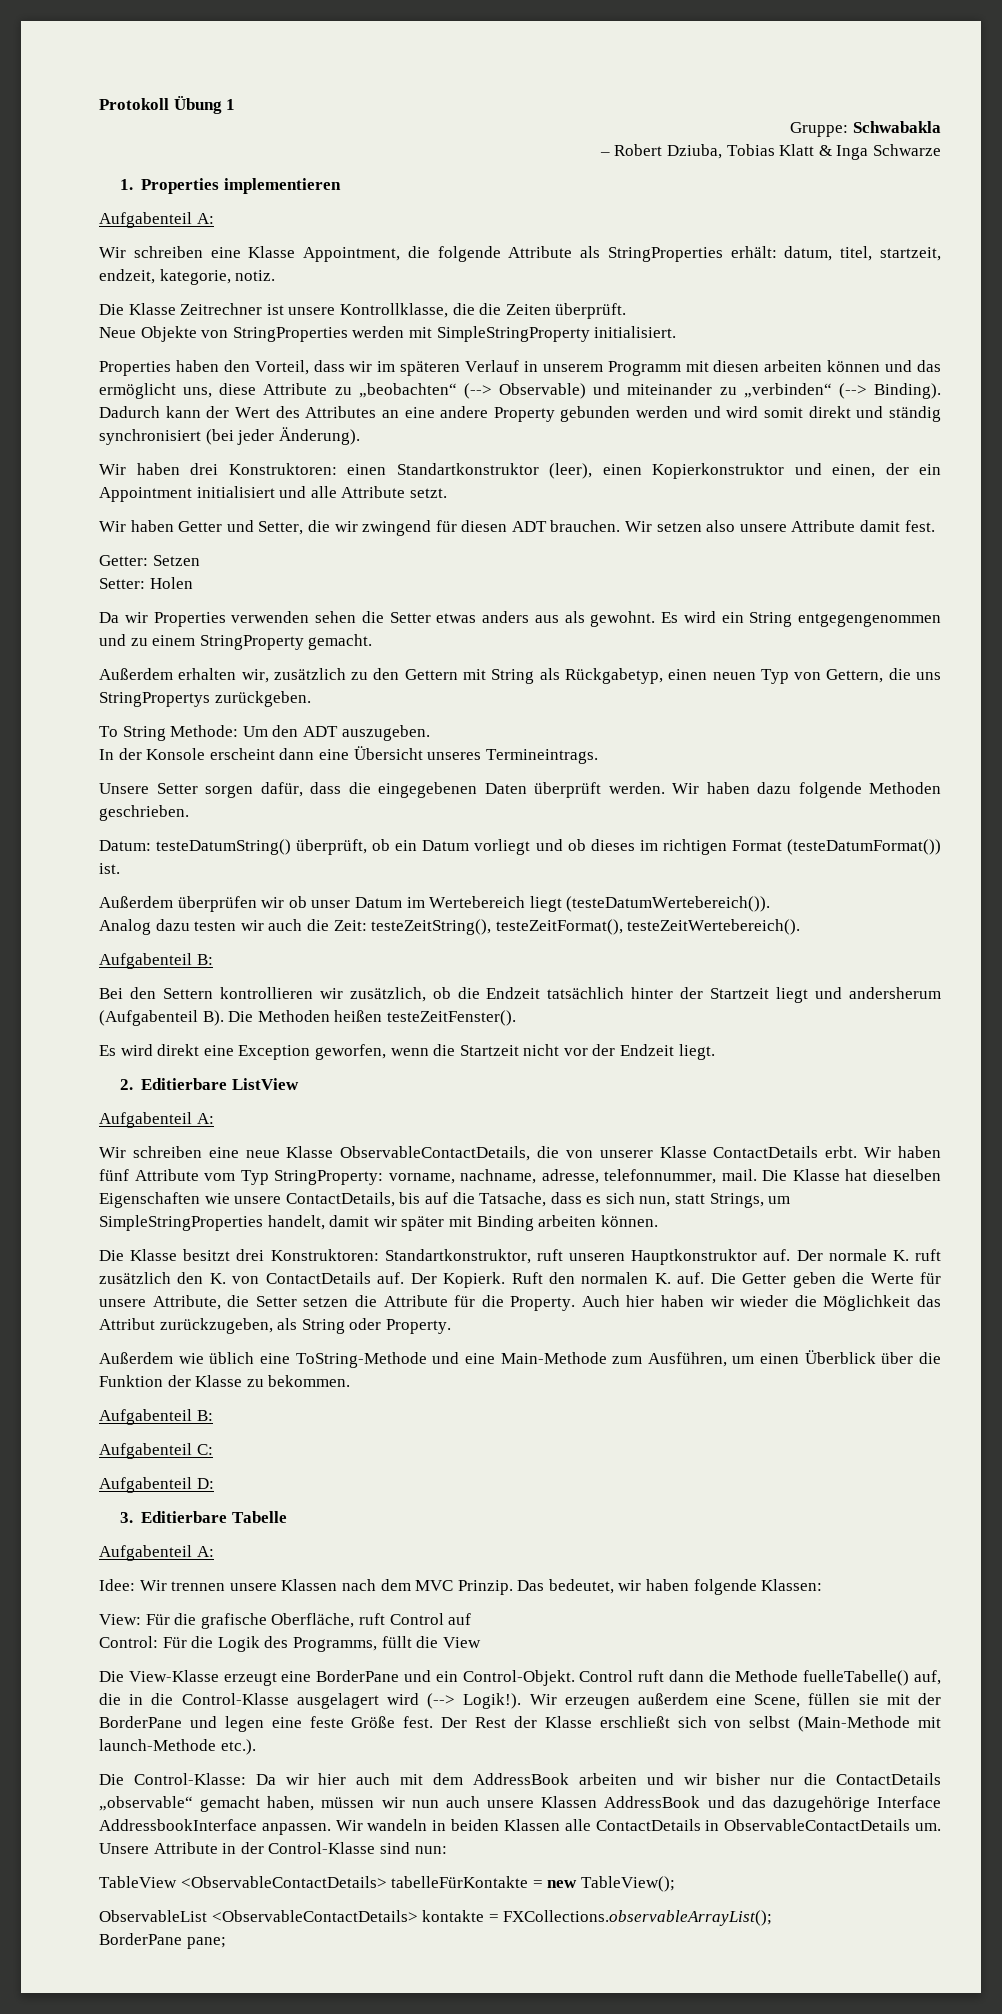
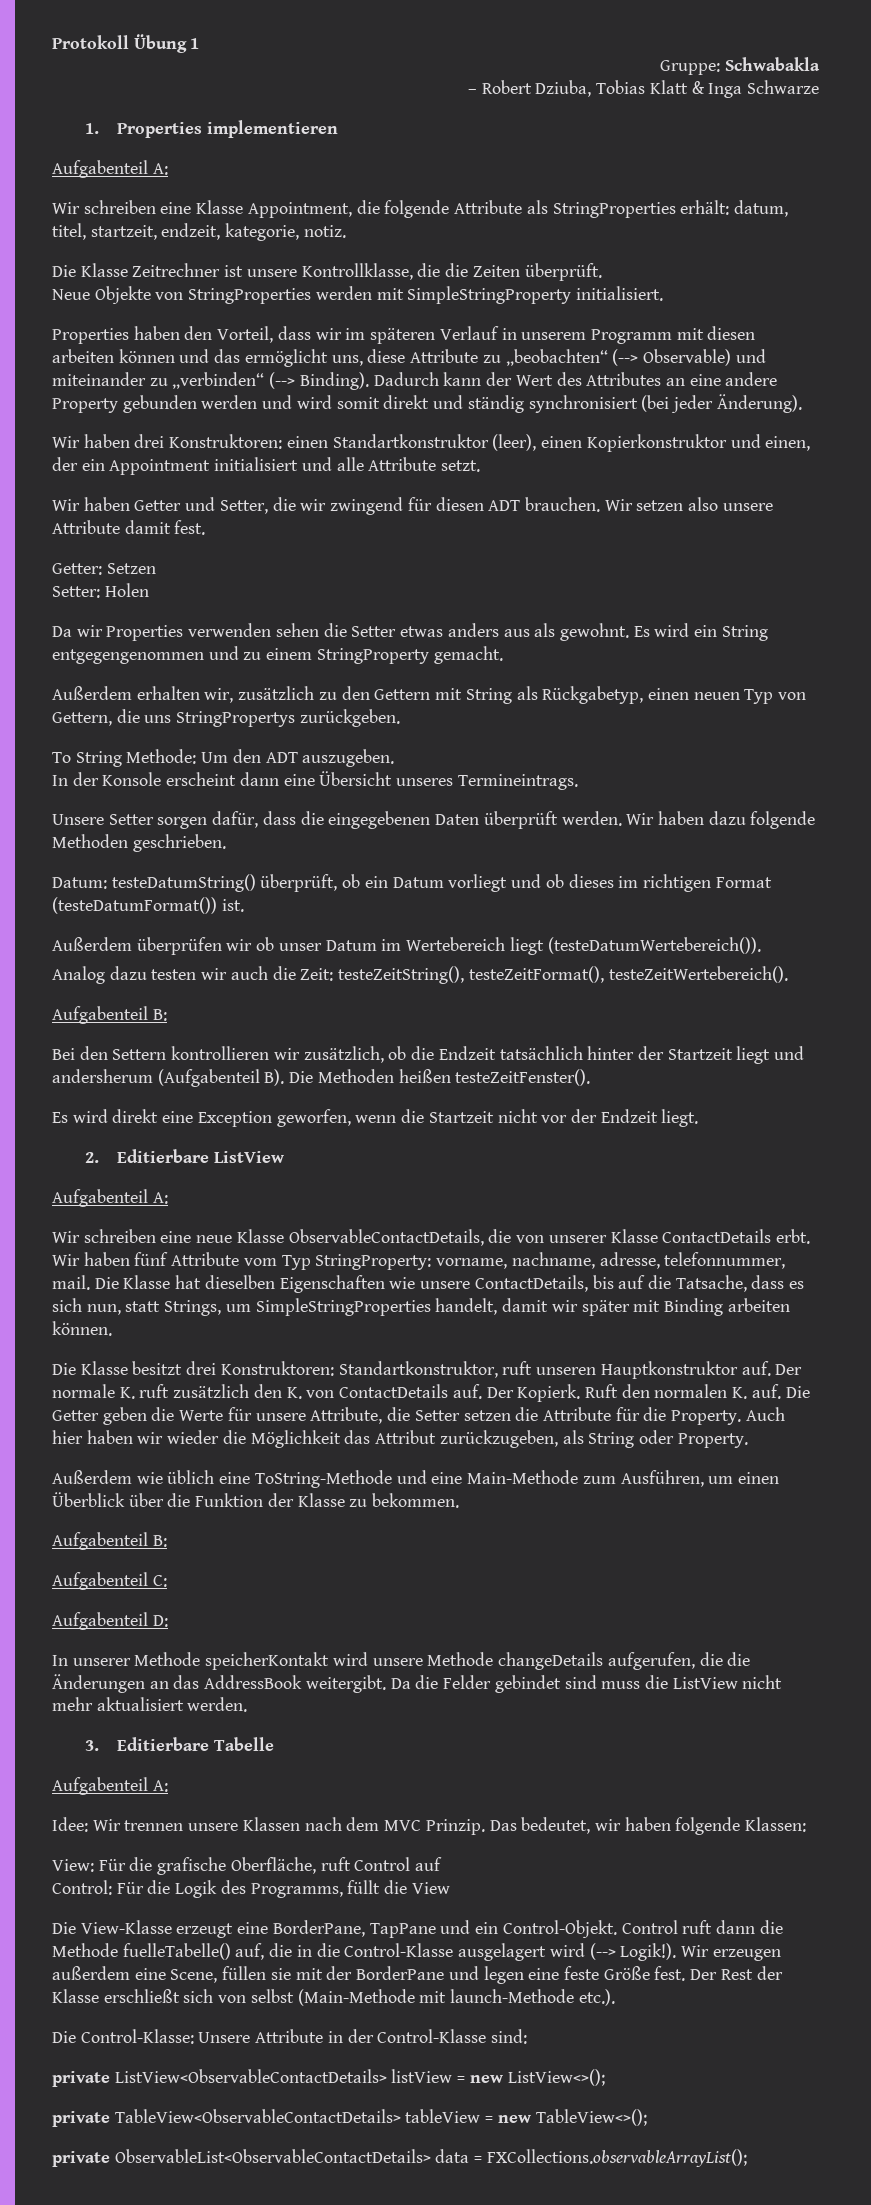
+ In unserer Methode speicherKontakt wird unsere Methode changeDetails aufgerufen, die die Änderungen an das AddressBook weitergibt. Da die Felder gebindet sind muss die ListView nicht mehr aktualisiert werden.
- Die View-Klasse erzeugt eine BorderPane und ein Control-Objekt.
+ Die View-Klasse erzeugt eine BorderPane, TapPane und ein Control-Objekt.
- Die Control-Klasse: Da wir hier auch mit dem AddressBook arbeiten und wir bisher nur die ContactDetails „observable“ gemacht haben, müssen wir nun auch unsere Klassen AddressBook und das dazugehörige Interface AddressbookInterface anpassen. Wir wandeln in beiden Klassen alle ContactDetails in ObservableContactDetails um. Unsere Attribute in der Control-Klasse sind nun:
- TableView <ObservableContactDetails> tabelleFürKontakte = new TableView();
- ObservableList <ObservableContactDetails> kontakte = FXCollections.observableArrayList();
+ Die Control-Klasse: Unsere Attribute in der Control-Klasse sind:
+ private ListView<ObservableContactDetails> listView = new ListView<>();
+ private TableView<ObservableContactDetails> tableView = new TableView<>();
+ private ObservableList<ObservableContactDetails> data = FXCollections.observableArrayList();
- BorderPane pane;

